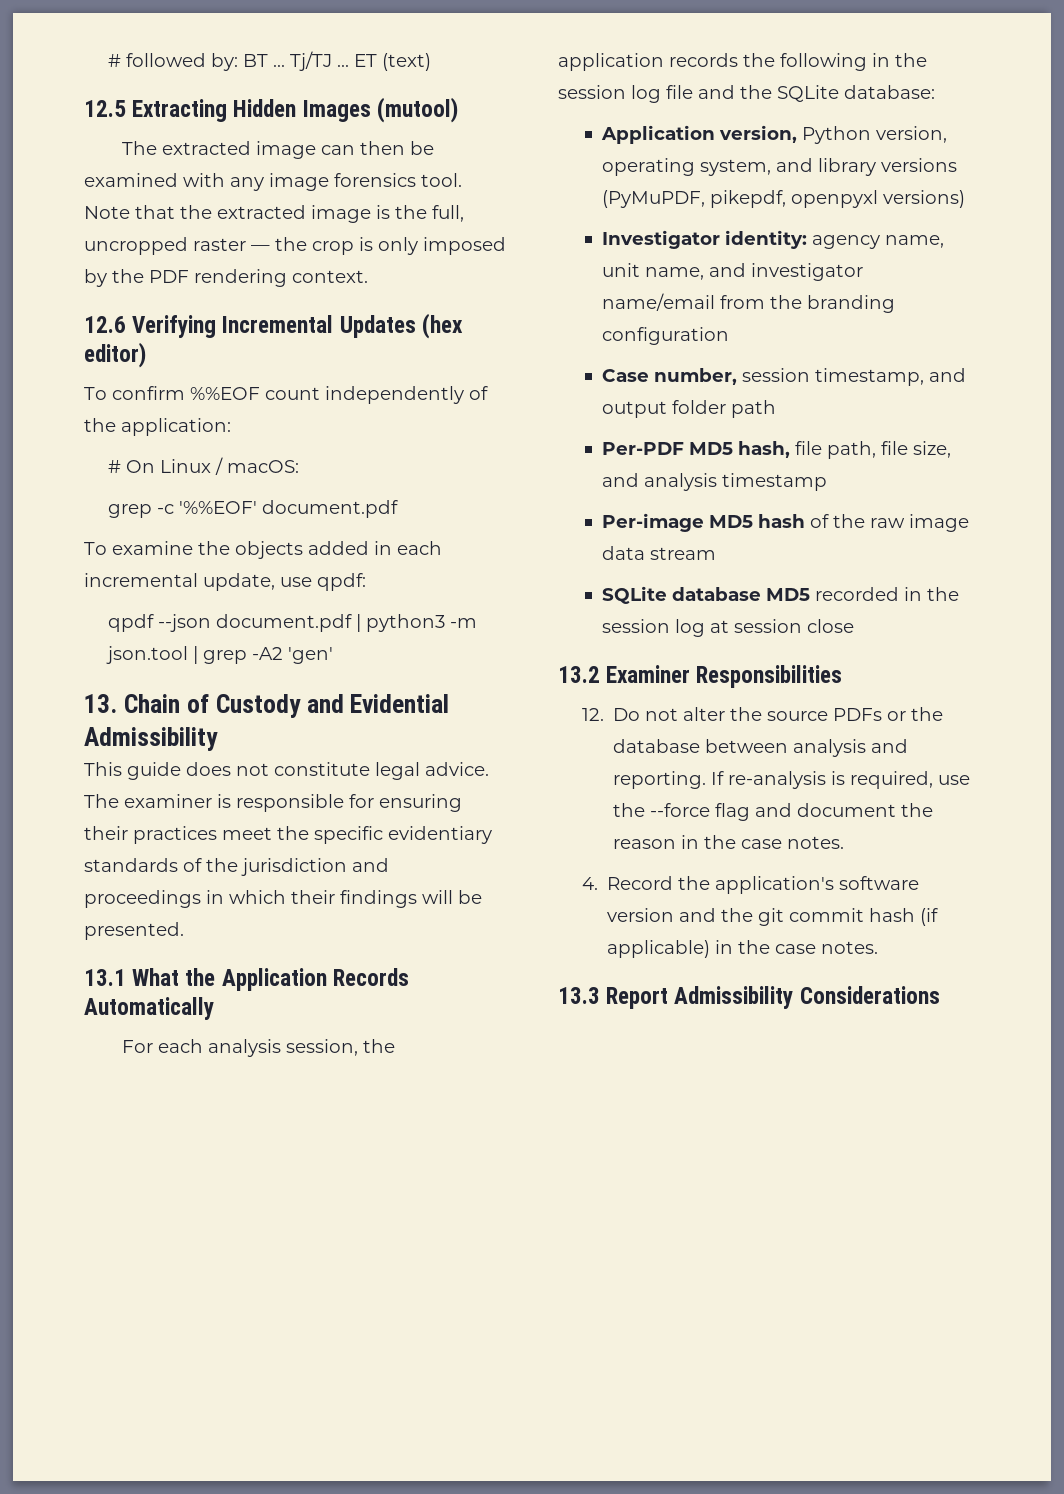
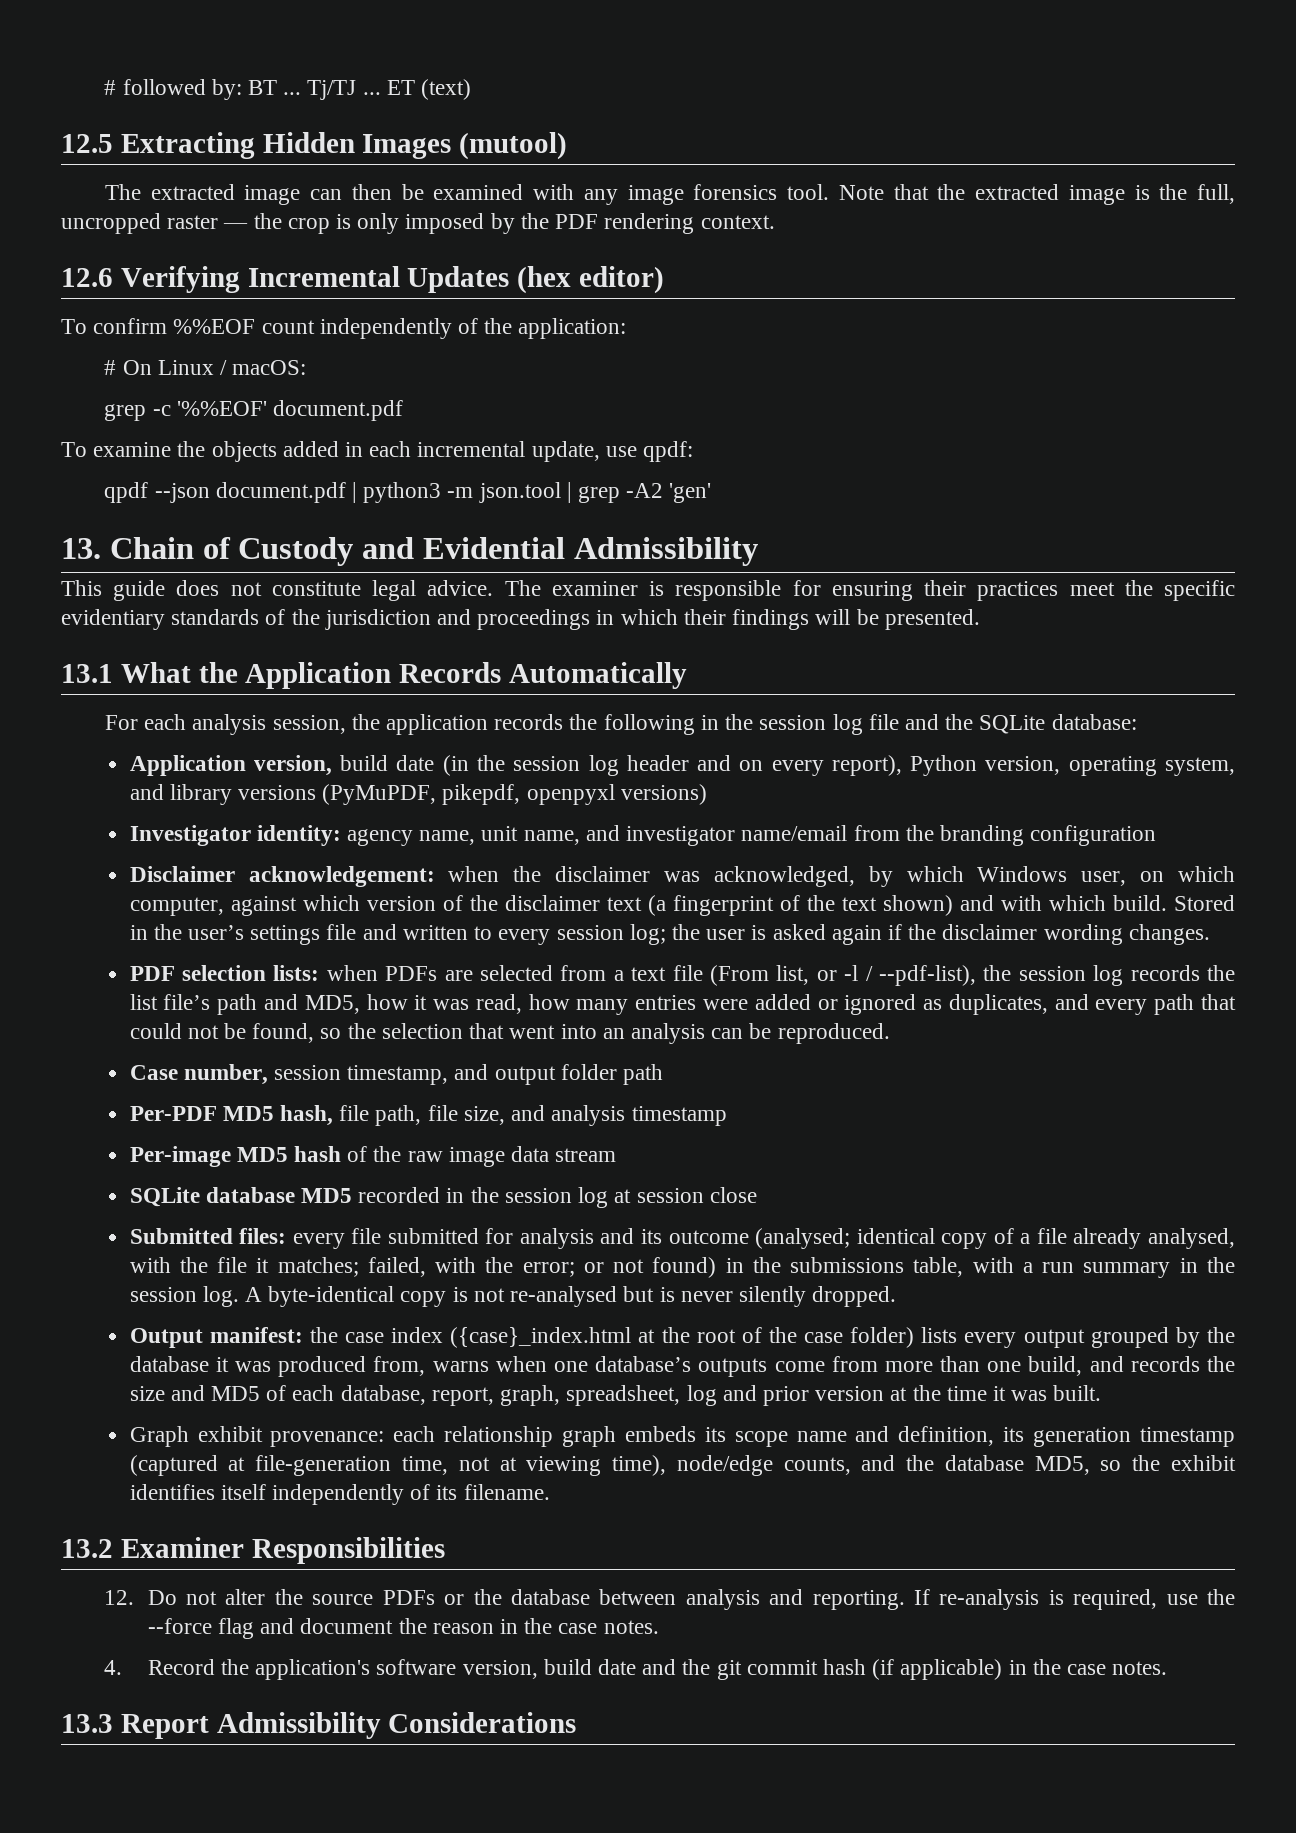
- Application version, Python version, operating system, and library versions (PyMuPDF, pikepdf, openpyxl versions)
+ Application version, build date (in the session log header and on every report), Python version, operating system, and library versions (PyMuPDF, pikepdf, openpyxl versions)
+ Disclaimer acknowledgement: when the disclaimer was acknowledged, by which Windows user, on which computer, against which version of the disclaimer text (a fingerprint of the text shown) and with which build. Stored in the user’s settings file and written to every session log; the user is asked again if the disclaimer wording changes.
+ PDF selection lists: when PDFs are selected from a text file (From list, or -l / --pdf-list), the session log records the list file’s path and MD5, how it was read, how many entries were added or ignored as duplicates, and every path that could not be found, so the selection that went into an analysis can be reproduced.
+ Submitted files: every file submitted for analysis and its outcome (analysed; identical copy of a file already analysed, with the file it matches; failed, with the error; or not found) in the submissions table, with a run summary in the session log. A byte-identical copy is not re-analysed but is never silently dropped.
+ Output manifest: the case index ({case}_index.html at the root of the case folder) lists every output grouped by the database it was produced from, warns when one database’s outputs come from more than one build, and records the size and MD5 of each database, report, graph, spreadsheet, log and prior version at the time it was built.
+ Graph exhibit provenance: each relationship graph embeds its scope name and definition, its generation timestamp (captured at file-generation time, not at viewing time), node/edge counts, and the database MD5, so the exhibit identifies itself independently of its filename.
- 4. Record the application's software version and the git commit hash (if applicable) in the case notes.
+ 4. Record the application's software version, build date and the git commit hash (if applicable) in the case notes.

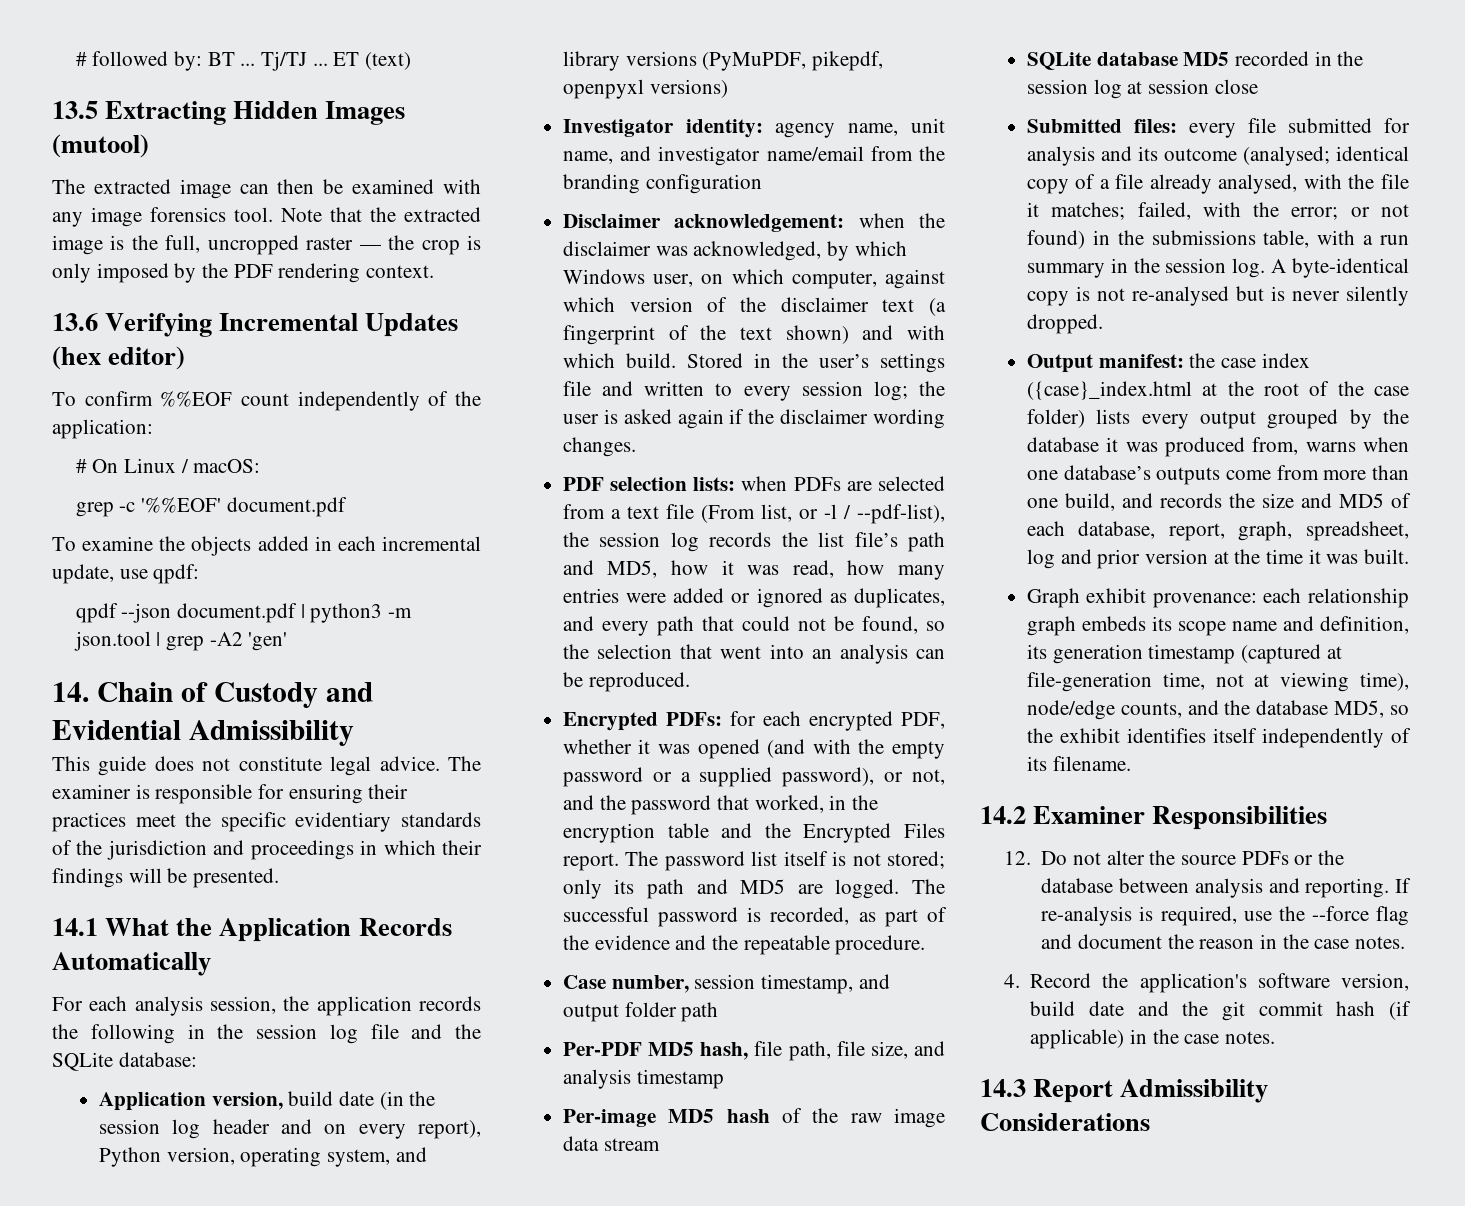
- 12.5 Extracting Hidden Images (mutool)
+ 13.5 Extracting Hidden Images (mutool)
- 12.6 Verifying Incremental Updates (hex editor)
+ 13.6 Verifying Incremental Updates (hex editor)
- 13. Chain of Custody and Evidential Admissibility
+ 14. Chain of Custody and Evidential Admissibility
- 13.1 What the Application Records Automatically
+ 14.1 What the Application Records Automatically
+ Encrypted PDFs: for each encrypted PDF, whether it was opened (and with the empty password or a supplied password), or not, and the password that worked, in the encryption table and the Encrypted Files report. The password list itself is not stored; only its path and MD5 are logged. The successful password is recorded, as part of the evidence and the repeatable procedure.
- 13.2 Examiner Responsibilities
+ 14.2 Examiner Responsibilities
- 13.3 Report Admissibility Considerations
+ 14.3 Report Admissibility Considerations

